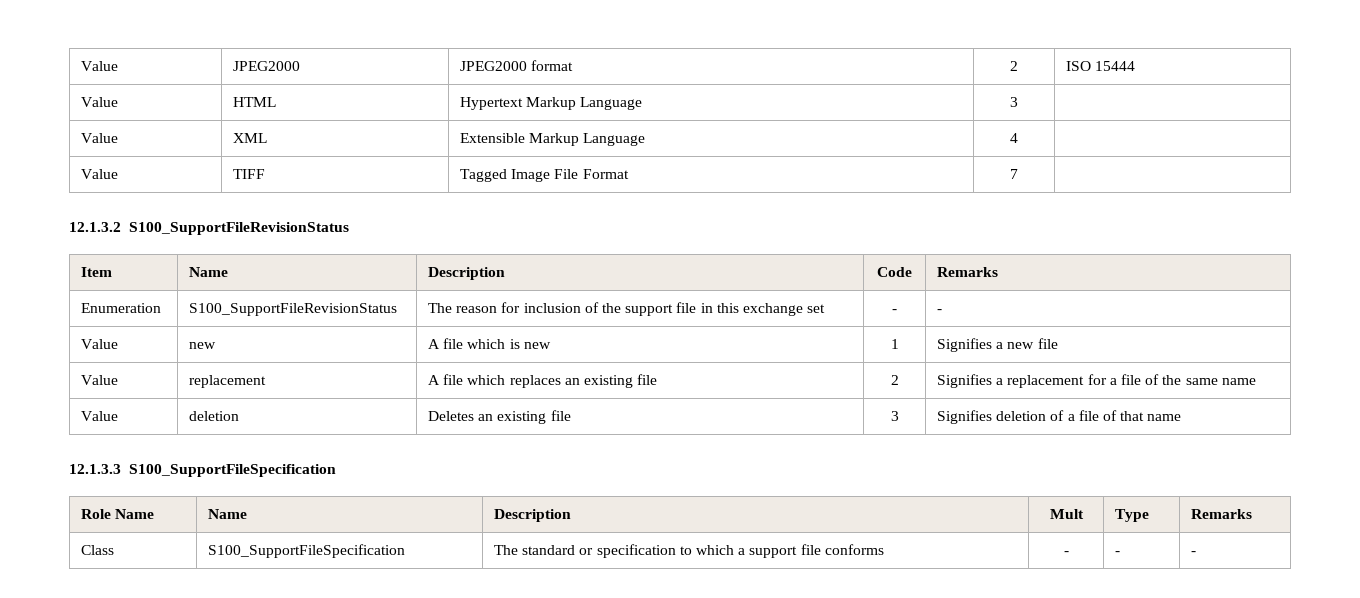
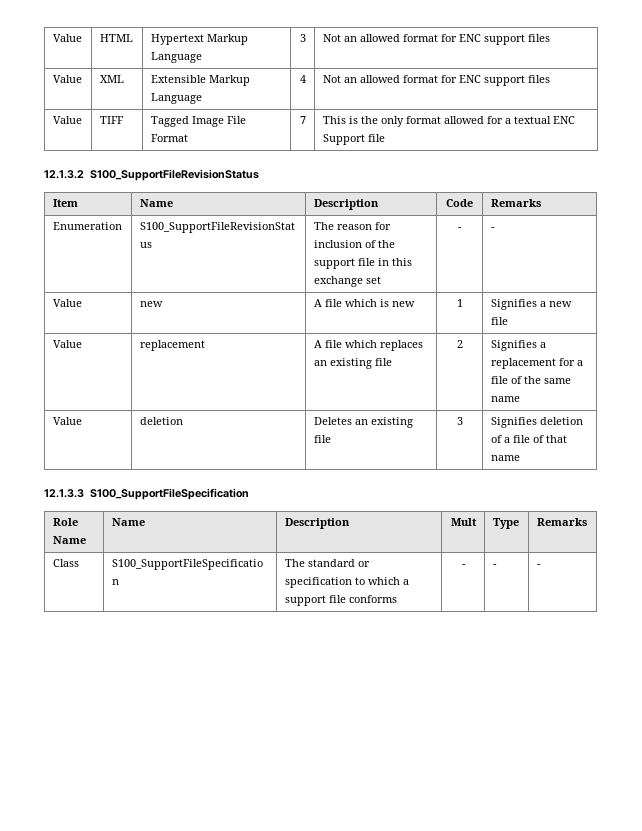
- Value | JPEG2000 | JPEG2000 format | 2 | ISO 15444
- Value | HTML | Hypertext Markup Language | 3 |
+ Value | HTML | Hypertext Markup Language | 3 | Not an allowed format for ENC support files
- Value | XML | Extensible Markup Language | 4 |
+ Value | XML | Extensible Markup Language | 4 | Not an allowed format for ENC support files
- Value | TIFF | Tagged Image File Format | 7 |
+ Value | TIFF | Tagged Image File Format | 7 | This is the only format allowed for a textual ENC Support file

